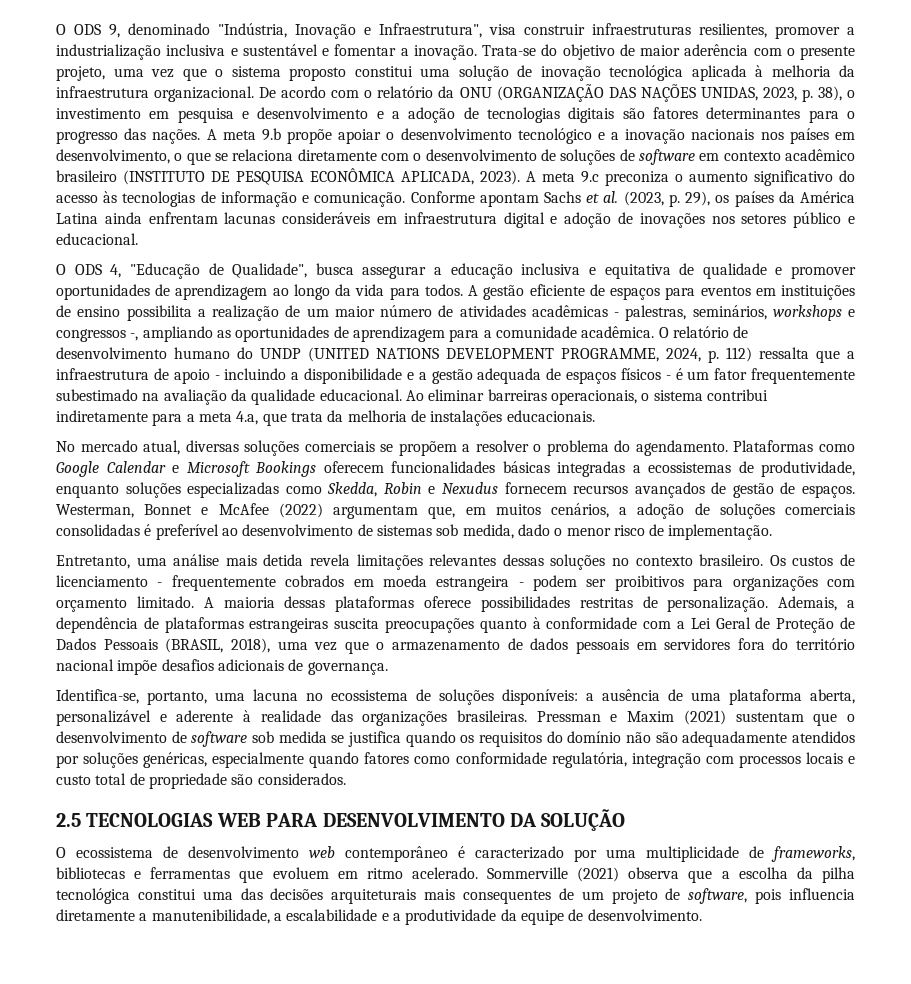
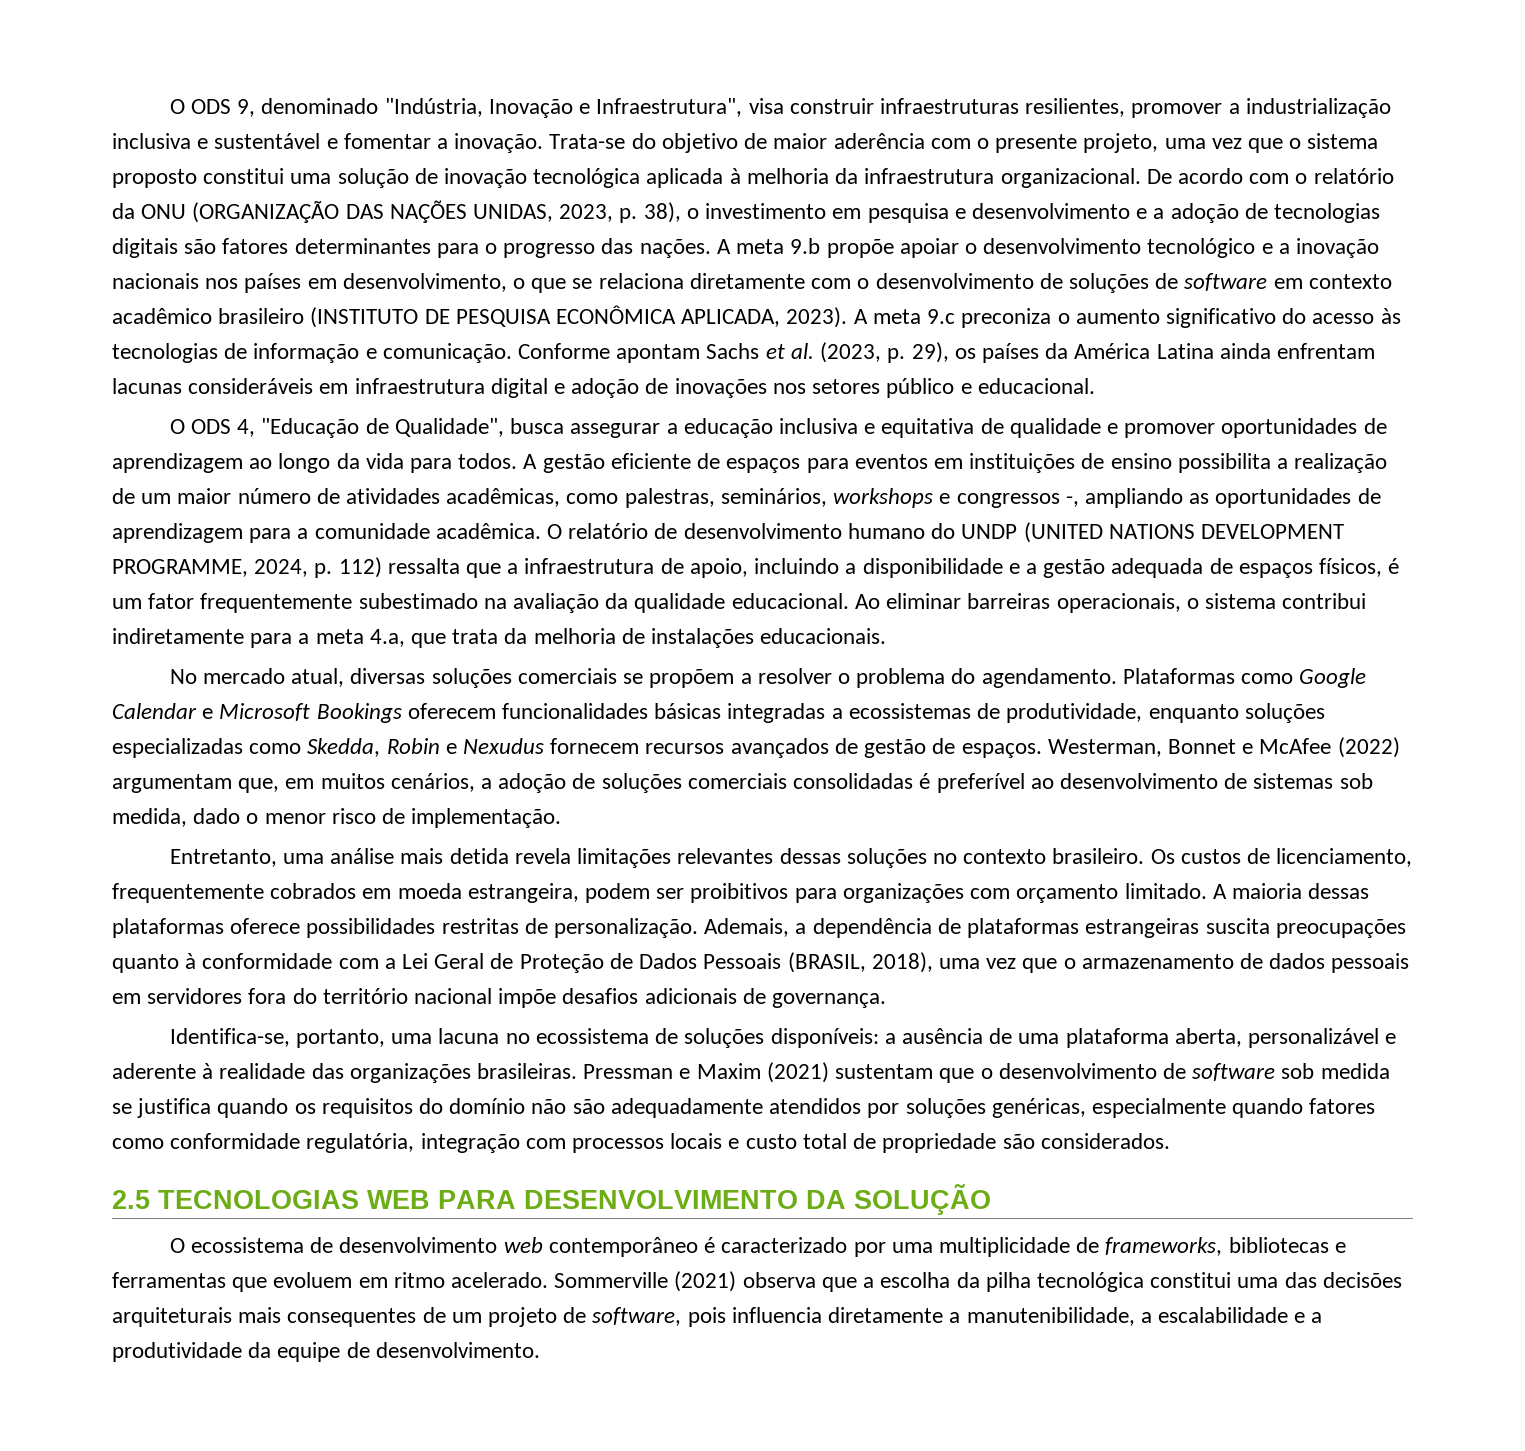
- A gestão eficiente de espaços para eventos em instituições de ensino possibilita a realização de um maior número de atividades acadêmicas - palestras, seminários, workshops e congressos -, ampliando as oportunidades de aprendizagem para a comunidade acadêmica.
+ A gestão eficiente de espaços para eventos em instituições de ensino possibilita a realização de um maior número de atividades acadêmicas, como palestras, seminários, workshops e congressos -, ampliando as oportunidades de aprendizagem para a comunidade acadêmica.
- O relatório de desenvolvimento humano do UNDP (UNITED NATIONS DEVELOPMENT PROGRAMME, 2024, p. 112) ressalta que a infraestrutura de apoio - incluindo a disponibilidade e a gestão adequada de espaços físicos - é um fator frequentemente subestimado na avaliação da qualidade educacional.
+ O relatório de desenvolvimento humano do UNDP (UNITED NATIONS DEVELOPMENT PROGRAMME, 2024, p. 112) ressalta que a infraestrutura de apoio, incluindo a disponibilidade e a gestão adequada de espaços físicos, é um fator frequentemente subestimado na avaliação da qualidade educacional.
- Os custos de licenciamento - frequentemente cobrados em moeda estrangeira - podem ser proibitivos para organizações com orçamento limitado.
+ Os custos de licenciamento, frequentemente cobrados em moeda estrangeira, podem ser proibitivos para organizações com orçamento limitado.

